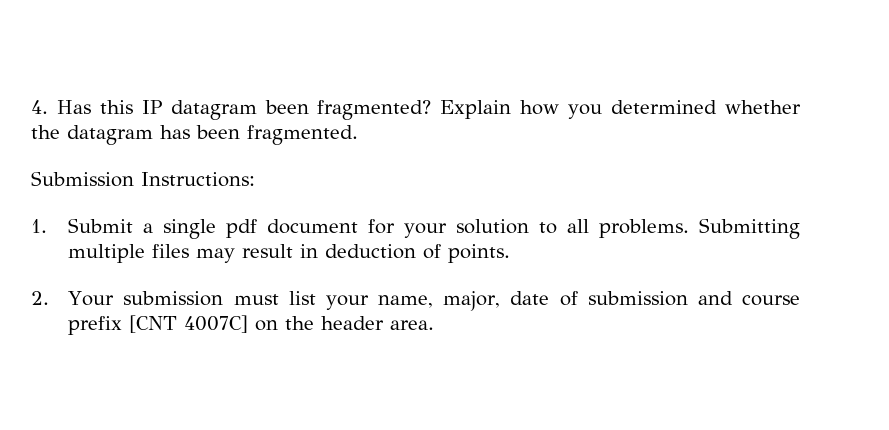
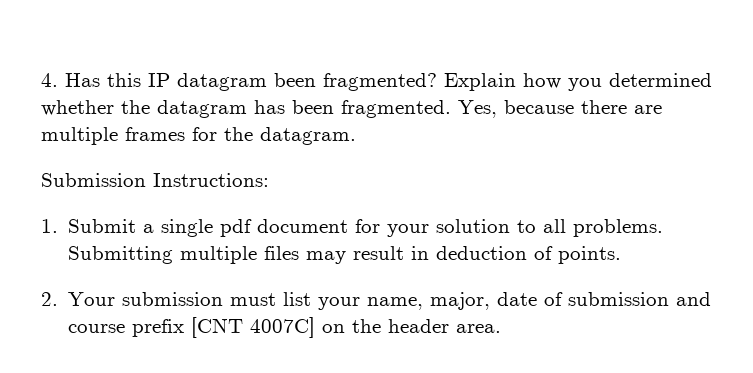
+ Yes, because there are multiple frames for the datagram.

